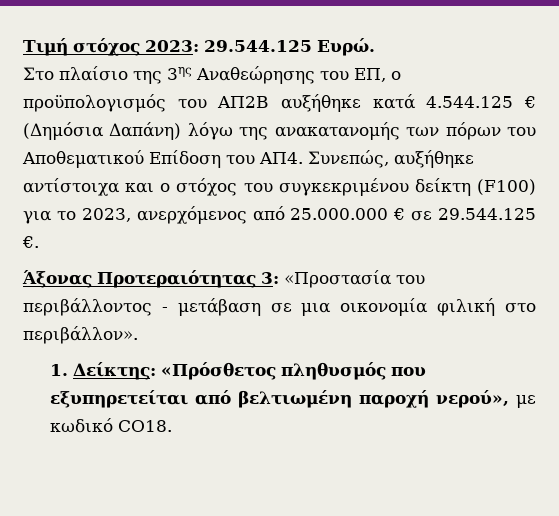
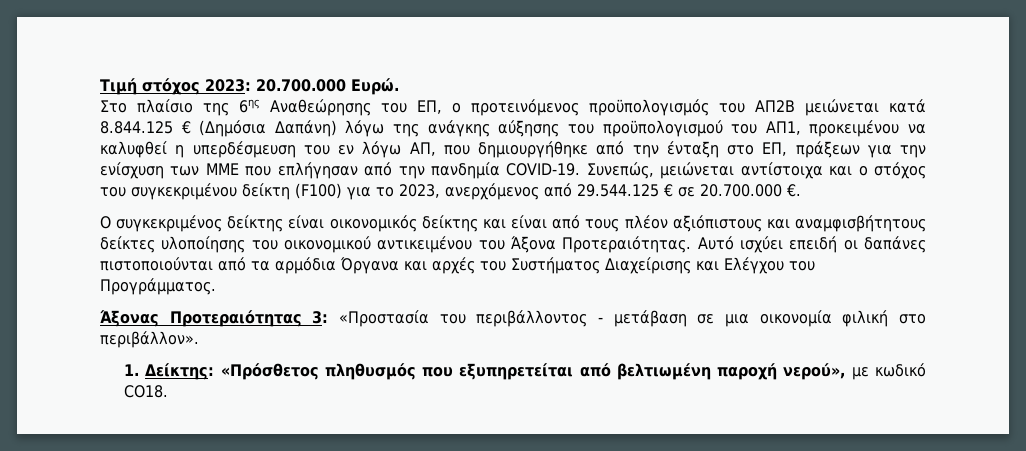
- Τιμή στόχος 2023: 29.544.125 Ευρώ.
+ Τιμή στόχος 2023: 20.700.000 Ευρώ.
- Στο πλαίσιο της 3ης Αναθεώρησης του ΕΠ, ο προϋπολογισμός του ΑΠ2Β αυξήθηκε κατά 4.544.125 € (Δημόσια Δαπάνη) λόγω της ανακατανομής των πόρων του Αποθεματικού Επίδοση του ΑΠ4. Συνεπώς, αυξήθηκε αντίστοιχα και ο στόχος του συγκεκριμένου δείκτη (F100) για το 2023, ανερχόμενος από 25.000.000 € σε 29.544.125 €.
+ Στο πλαίσιο της 6ης Αναθεώρησης του ΕΠ, ο προτεινόμενος προϋπολογισμός του ΑΠ2Β μειώνεται κατά 8.844.125 € (Δημόσια Δαπάνη) λόγω της ανάγκης αύξησης του προϋπολογισμού του ΑΠ1, προκειμένου να καλυφθεί η υπερδέσμευση του εν λόγω ΑΠ, που δημιουργήθηκε από την ένταξη στο ΕΠ, πράξεων για την ενίσχυση των ΜΜΕ που επλήγησαν από την πανδημία COVID-19. Συνεπώς, μειώνεται αντίστοιχα και ο στόχος του συγκεκριμένου δείκτη (F100) για το 2023, ανερχόμενος από 29.544.125 € σε 20.700.000 €.
+ Ο συγκεκριμένος δείκτης είναι οικονομικός δείκτης και είναι από τους πλέον αξιόπιστους και αναμφισβήτητους δείκτες υλοποίησης του οικονομικού αντικειμένου του Άξονα Προτεραιότητας. Αυτό ισχύει επειδή οι δαπάνες πιστοποιούνται από τα αρμόδια Όργανα και αρχές του Συστήματος Διαχείρισης και Ελέγχου του Προγράμματος.

